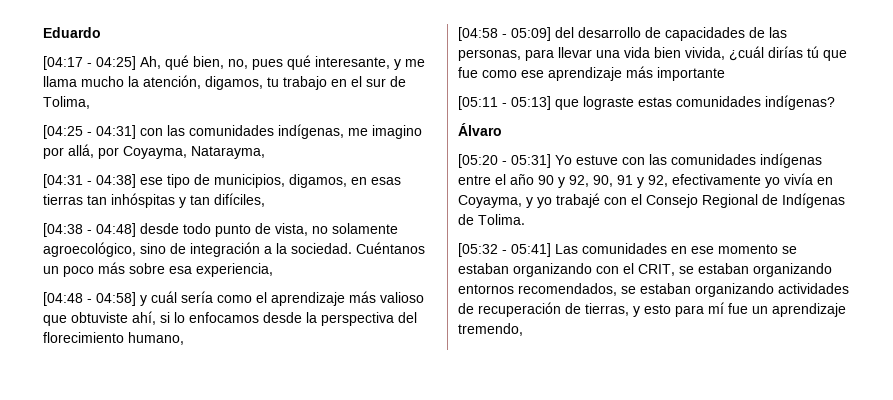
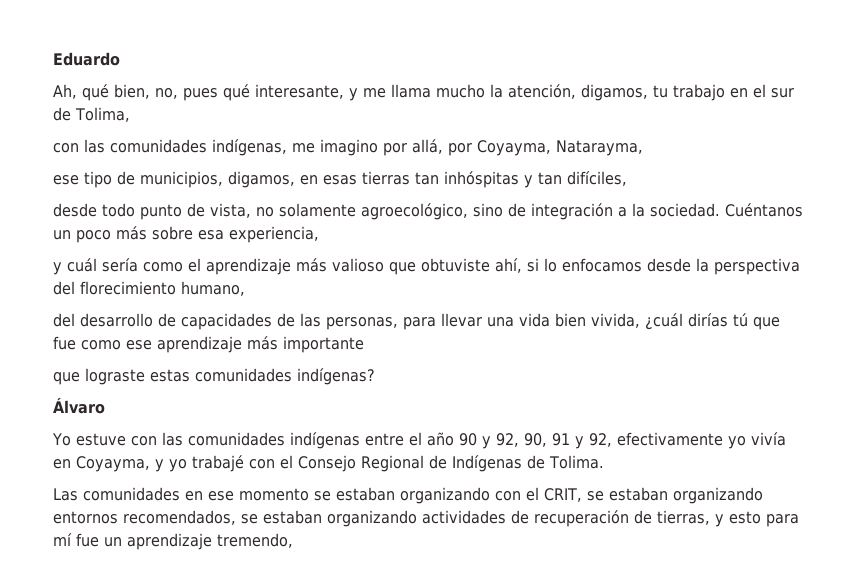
- [04:17 - 04:25] Ah, qué bien, no, pues qué interesante, y me llama mucho la atención, digamos, tu trabajo en el sur de Tolima,
+ Ah, qué bien, no, pues qué interesante, y me llama mucho la atención, digamos, tu trabajo en el sur de Tolima,
- [04:25 - 04:31] con las comunidades indígenas, me imagino por allá, por Coyayma, Natarayma,
+ con las comunidades indígenas, me imagino por allá, por Coyayma, Natarayma,
- [04:31 - 04:38] ese tipo de municipios, digamos, en esas tierras tan inhóspitas y tan difíciles,
+ ese tipo de municipios, digamos, en esas tierras tan inhóspitas y tan difíciles,
- [04:38 - 04:48] desde todo punto de vista, no solamente agroecológico, sino de integración a la sociedad.
+ desde todo punto de vista, no solamente agroecológico, sino de integración a la sociedad.
- [04:48 - 04:58] y cuál sería como el aprendizaje más valioso que obtuviste ahí, si lo enfocamos desde la perspectiva del florecimiento humano,
+ y cuál sería como el aprendizaje más valioso que obtuviste ahí, si lo enfocamos desde la perspectiva del florecimiento humano,
- [04:58 - 05:09] del desarrollo de capacidades de las personas, para llevar una vida bien vivida, ¿cuál dirías tú que fue como ese aprendizaje más importante
+ del desarrollo de capacidades de las personas, para llevar una vida bien vivida, ¿cuál dirías tú que fue como ese aprendizaje más importante
- [05:11 - 05:13] que lograste estas comunidades indígenas?
+ que lograste estas comunidades indígenas?
- [05:20 - 05:31] Yo estuve con las comunidades indígenas entre el año 90 y 92, 90, 91 y 92, efectivamente yo vivía en Coyayma, y yo trabajé con el Consejo Regional de Indígenas de Tolima.
+ Yo estuve con las comunidades indígenas entre el año 90 y 92, 90, 91 y 92, efectivamente yo vivía en Coyayma, y yo trabajé con el Consejo Regional de Indígenas de Tolima.
- [05:32 - 05:41] Las comunidades en ese momento se estaban organizando con el CRIT, se estaban organizando entornos recomendados, se estaban organizando actividades de recuperación de tierras, y esto para mí fue un aprendizaje tremendo,
+ Las comunidades en ese momento se estaban organizando con el CRIT, se estaban organizando entornos recomendados, se estaban organizando actividades de recuperación de tierras, y esto para mí fue un aprendizaje tremendo,

